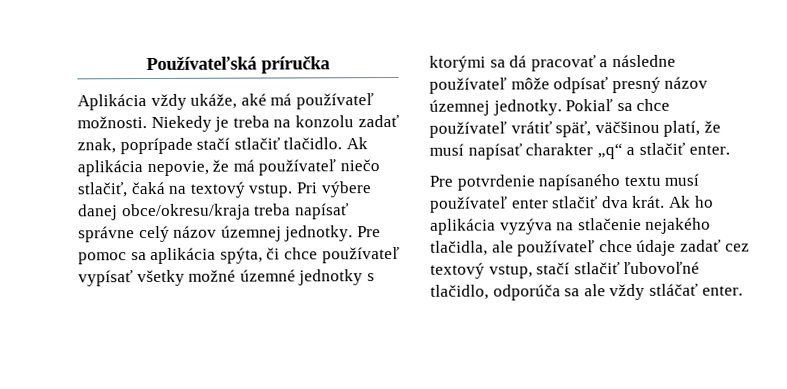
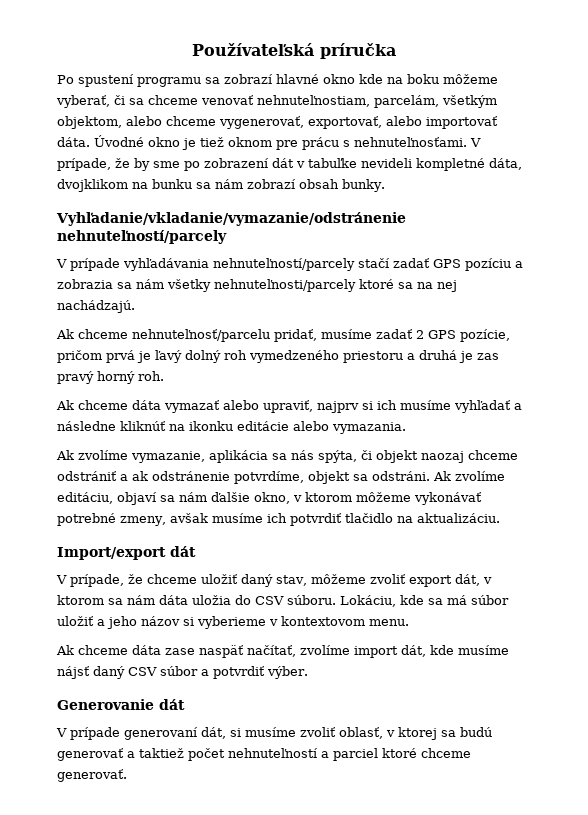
- Aplikácia vždy ukáže, aké má používateľ možnosti. Niekedy je treba na konzolu zadať znak, poprípade stačí stlačiť tlačidlo. Ak aplikácia nepovie, že má používateľ niečo stlačiť, čaká na textový vstup. Pri výbere danej obce/okresu/kraja treba napísať správne celý názov územnej jednotky. Pre pomoc sa aplikácia spýta, či chce používateľ vypísať všetky možné územné jednotky s ktorými sa dá pracovať a následne používateľ môže odpísať presný názov územnej jednotky. Pokiaľ sa chce používateľ vrátiť späť, väčšinou platí, že musí napísať charakter „q“ a stlačiť enter.
- Pre potvrdenie napísaného textu musí používateľ enter stlačiť dva krát. Ak ho aplikácia vyzýva na stlačenie nejakého tlačidla, ale používateľ chce údaje zadať cez textový vstup, stačí stlačiť ľubovoľné tlačidlo, odporúča sa ale vždy stláčať enter.
+ Po spustení programu sa zobrazí hlavné okno kde na boku môžeme vyberať, či sa chceme venovať nehnuteľnostiam, parcelám, všetkým objektom, alebo chceme vygenerovať, exportovať, alebo importovať dáta. Úvodné okno je tiež oknom pre prácu s nehnuteľnosťami. V prípade, že by sme po zobrazení dát v tabuľke nevideli kompletné dáta, dvojklikom na bunku sa nám zobrazí obsah bunky.
+ Vyhľadanie/vkladanie/vymazanie/odstránenie nehnuteľností/parcely
+ V prípade vyhľadávania nehnuteľností/parcely stačí zadať GPS pozíciu a zobrazia sa nám všetky nehnuteľnosti/parcely ktoré sa na nej nachádzajú.
+ Ak chceme nehnuteľnosť/parcelu pridať, musíme zadať 2 GPS pozície, pričom prvá je ľavý dolný roh vymedzeného priestoru a druhá je zas pravý horný roh.
+ Ak chceme dáta vymazať alebo upraviť, najprv si ich musíme vyhľadať a následne kliknúť na ikonku editácie alebo vymazania.
+ Ak zvolíme vymazanie, aplikácia sa nás spýta, či objekt naozaj chceme odstrániť a ak odstránenie potvrdíme, objekt sa odstráni. Ak zvolíme editáciu, objaví sa nám ďalšie okno, v ktorom môžeme vykonávať potrebné zmeny, avšak musíme ich potvrdiť tlačidlo na aktualizáciu.
+ Import/export dát
+ V prípade, že chceme uložiť daný stav, môžeme zvoliť export dát, v ktorom sa nám dáta uložia do CSV súboru. Lokáciu, kde sa má súbor uložiť a jeho názov si vyberieme v kontextovom menu.
+ Ak chceme dáta zase naspäť načítať, zvolíme import dát, kde musíme nájsť daný CSV súbor a potvrdiť výber.
+ Generovanie dát
+ V prípade generovaní dát, si musíme zvoliť oblasť, v ktorej sa budú generovať a taktiež počet nehnuteľností a parciel ktoré chceme generovať.

